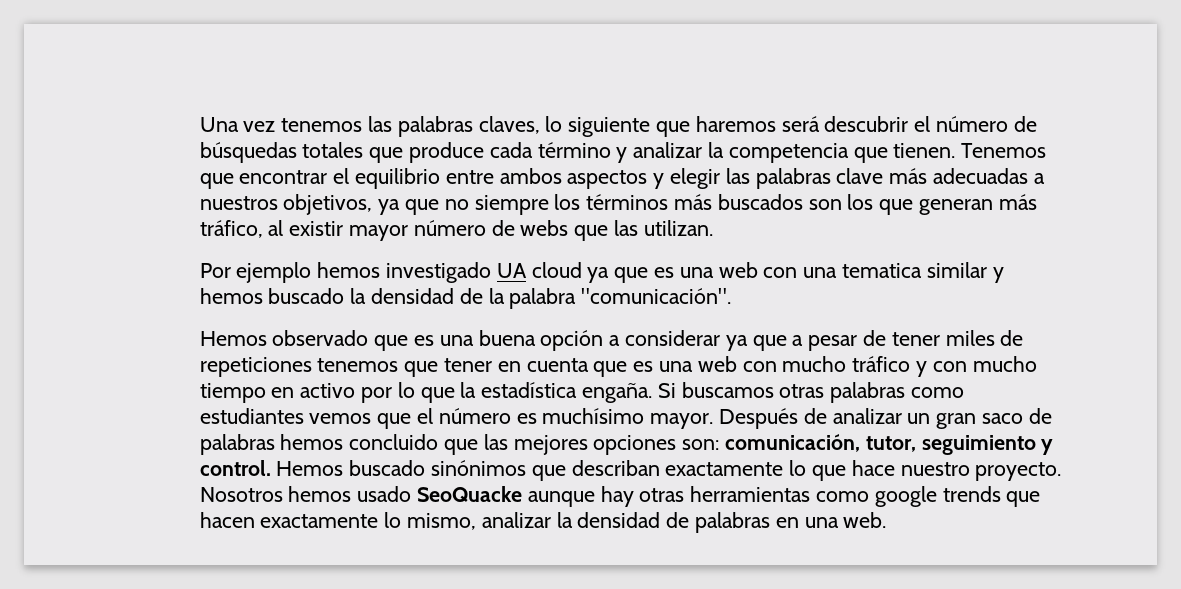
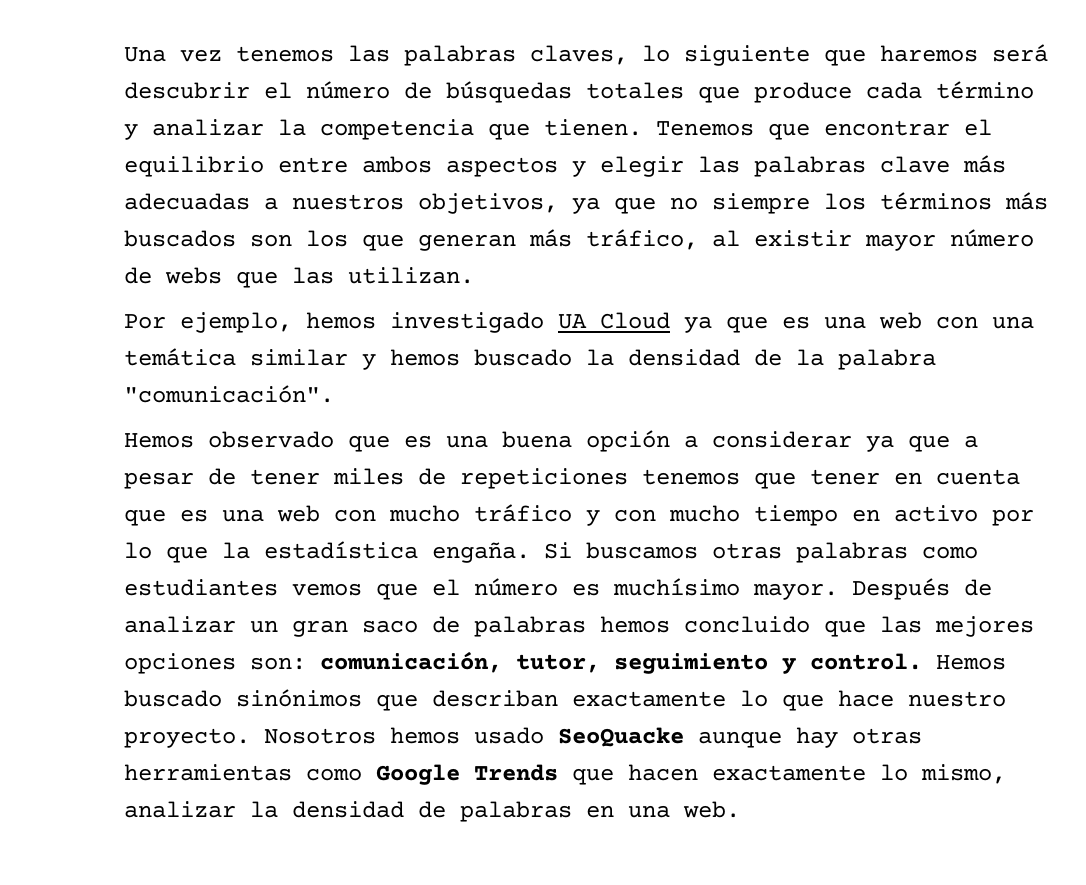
- Por ejemplo hemos investigado UA cloud ya que es una web con una tematica similar y hemos buscado la densidad de la palabra "comunicación".
+ Por ejemplo, hemos investigado UA Cloud ya que es una web con una temática similar y hemos buscado la densidad de la palabra "comunicación".
- Nosotros hemos usado SeoQuacke aunque hay otras herramientas como google trends que hacen exactamente lo mismo, analizar la densidad de palabras en una web.
+ Nosotros hemos usado SeoQuacke aunque hay otras herramientas como Google Trends que hacen exactamente lo mismo, analizar la densidad de palabras en una web.

